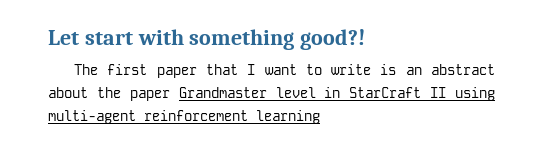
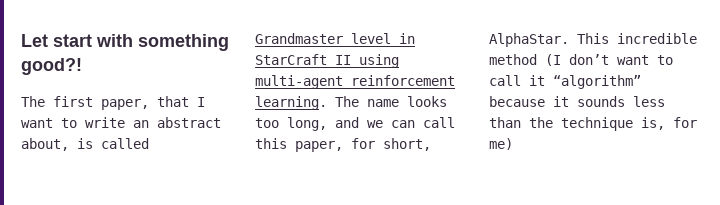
- The first paper that I want to write is an abstract about the paper Grandmaster level in StarCraft II using multi-agent reinforcement learning
+ The first paper, that I want to write an abstract about, is called Grandmaster level in StarCraft II using multi-agent reinforcement learning. The name looks too long, and we can call this paper, for short, AlphaStar. This incredible method (I don’t want to call it “algorithm” because it sounds less than the technique is, for me)

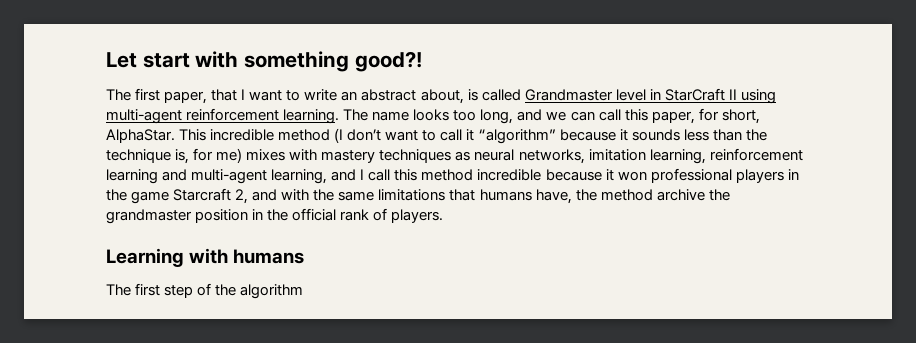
- This incredible method (I don’t want to call it “algorithm” because it sounds less than the technique is, for me)
+ This incredible method (I don’t want to call it “algorithm” because it sounds less than the technique is, for me) mixes with mastery techniques as neural networks, imitation learning, reinforcement learning and multi-agent learning, and I call this method incredible because it won professional players in the game Starcraft 2, and with the same limitations that humans have, the method archive the grandmaster position in the official rank of players.
+ Learning with humans
+ The first step of the algorithm

